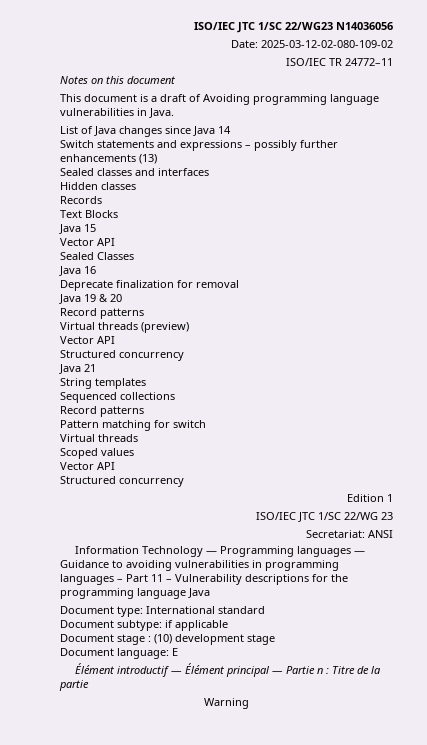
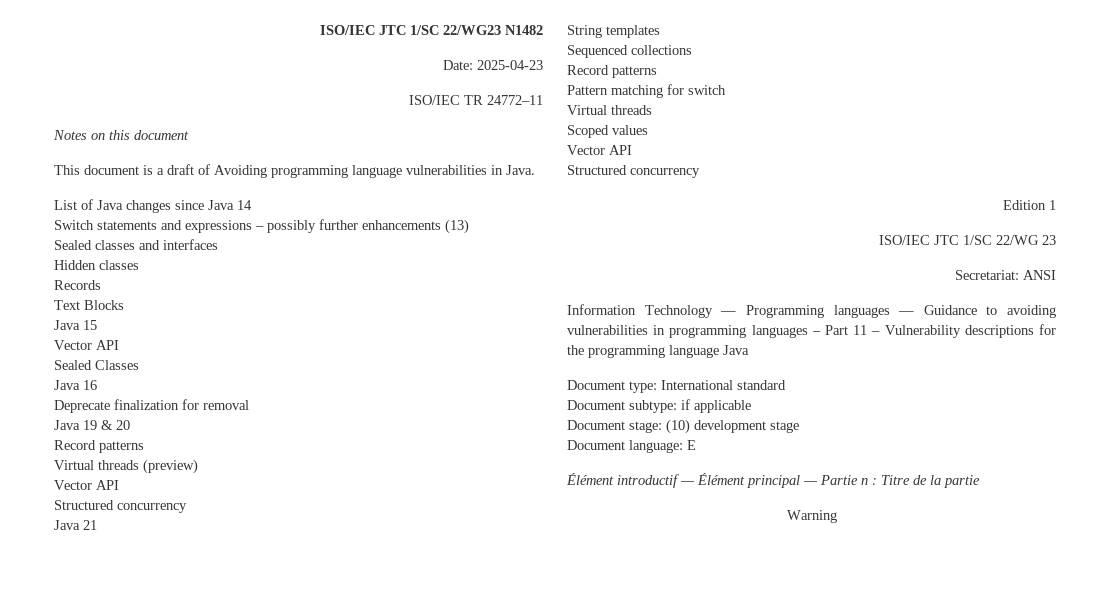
- ISO/IEC JTC 1/SC 22/WG23 N14036056
+ ISO/IEC JTC 1/SC 22/WG23 N1482
- Date: 2025-03-12-02-080-109-02
+ Date: 2025-04-23
- Document stage : (10) development stage
+ Document stage: (10) development stage

